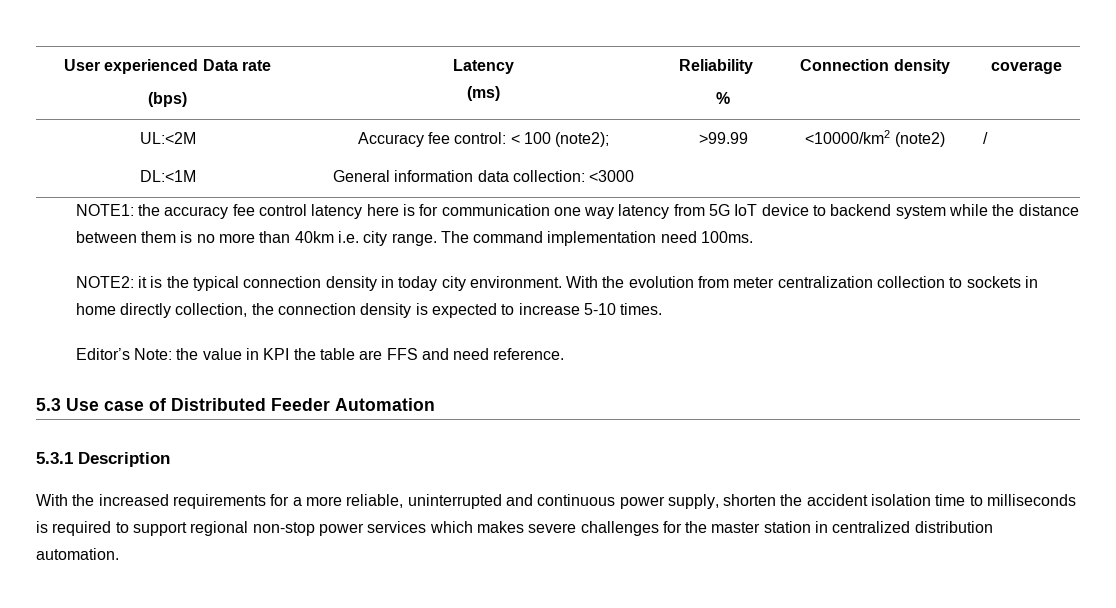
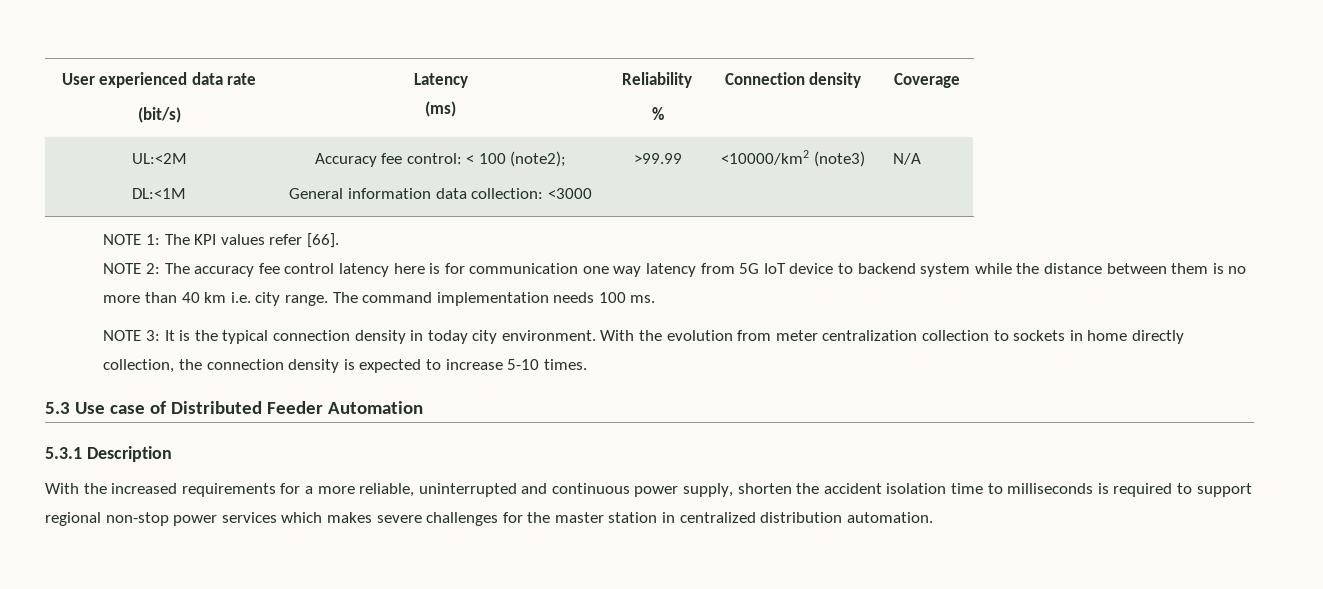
- User experienced Data rate
- (bps) | Latency
+ User experienced data rate
+ (bit/s) | Latency
  (ms) | Reliability
- % | Connection density | coverage
+ % | Connection density | Coverage
  UL:<2M
  DL:<1M | Accuracy fee control: < 100 (note2);
- General information data collection: <3000 | >99.99 | <10000/km2 (note2) | /
- NOTE1: the accuracy fee control latency here is for communication one way latency from 5G IoT device to backend system while the distance between them is no more than 40km i.e. city range.
+ General information data collection: <3000 | >99.99 | <10000/km2 (note3) | N/A
+ NOTE 1: The KPI values refer [66].
+ NOTE 2: The accuracy fee control latency here is for communication one way latency from 5G IoT device to backend system while the distance between them is no more than 40 km i.e. city range.
- The command implementation need 100ms.
- NOTE2: it is the typical connection density in today city environment.
+ The command implementation needs 100 ms.
+ NOTE 3: It is the typical connection density in today city environment.
- Editor’s Note: the value in KPI the table are FFS and need reference.

